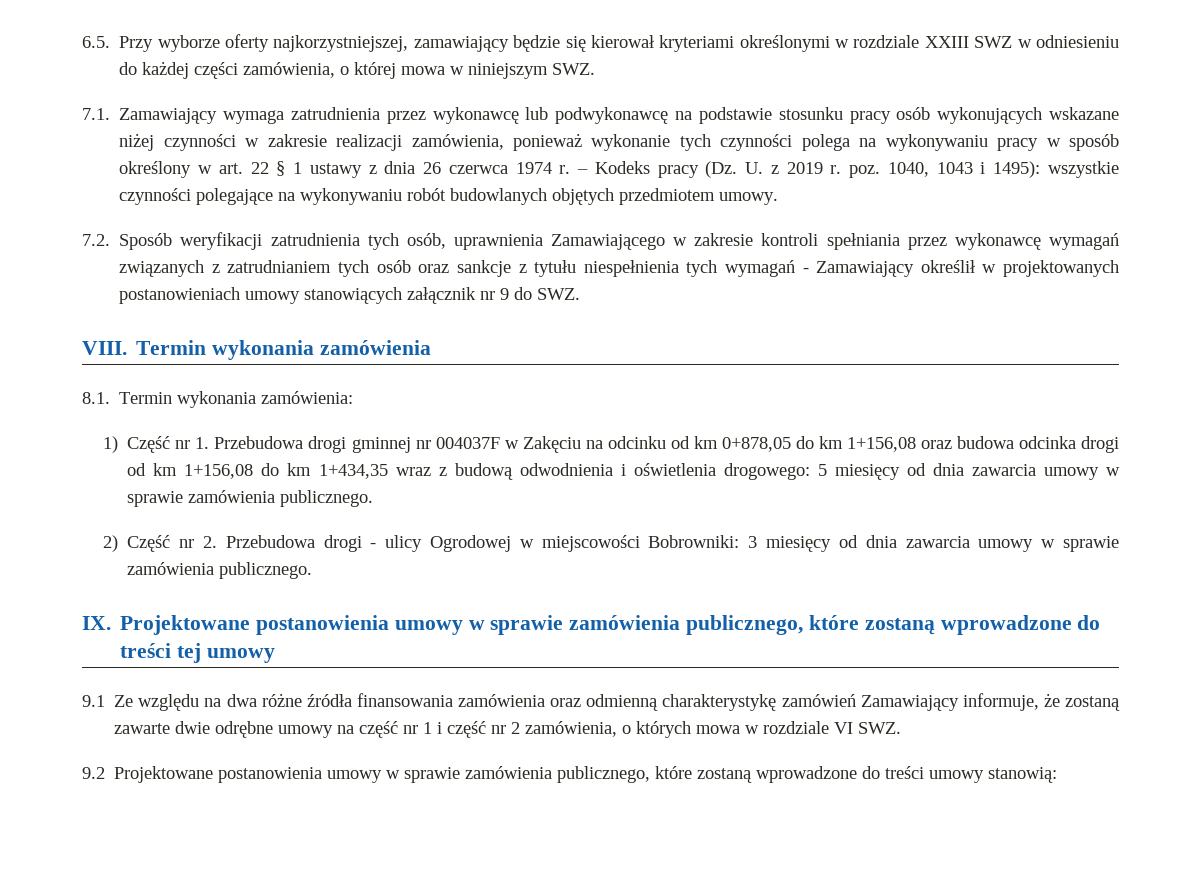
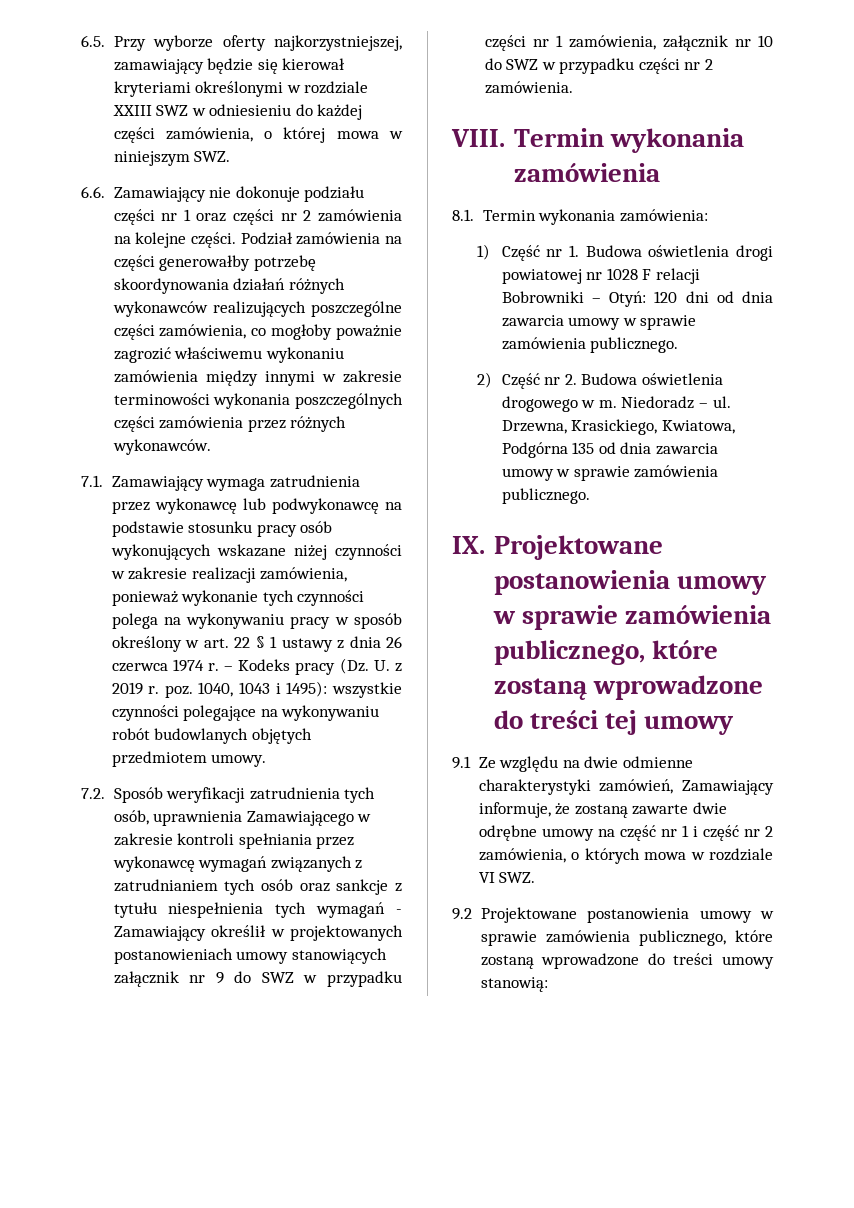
+ 6.6. Zamawiający nie dokonuje podziału części nr 1 oraz części nr 2 zamówienia na kolejne części. Podział zamówienia na części generowałby potrzebę skoordynowania działań różnych wykonawców realizujących poszczególne części zamówienia, co mogłoby poważnie zagrozić właściwemu wykonaniu zamówienia między innymi w zakresie terminowości wykonania poszczególnych części zamówienia przez różnych wykonawców.
- 7.2. Sposób weryfikacji zatrudnienia tych osób, uprawnienia Zamawiającego w zakresie kontroli spełniania przez wykonawcę wymagań związanych z zatrudnianiem tych osób oraz sankcje z tytułu niespełnienia tych wymagań - Zamawiający określił w projektowanych postanowieniach umowy stanowiących załącznik nr 9 do SWZ.
+ 7.2. Sposób weryfikacji zatrudnienia tych osób, uprawnienia Zamawiającego w zakresie kontroli spełniania przez wykonawcę wymagań związanych z zatrudnianiem tych osób oraz sankcje z tytułu niespełnienia tych wymagań - Zamawiający określił w projektowanych postanowieniach umowy stanowiących załącznik nr 9 do SWZ w przypadku części nr 1 zamówienia, załącznik nr 10 do SWZ w przypadku części nr 2 zamówienia.
- 1) Część nr 1. Przebudowa drogi gminnej nr 004037F w Zakęciu na odcinku od km 0+878,05 do km 1+156,08 oraz budowa odcinka drogi od km 1+156,08 do km 1+434,35 wraz z budową odwodnienia i oświetlenia drogowego: 5 miesięcy od dnia zawarcia umowy w sprawie zamówienia publicznego.
+ 1) Część nr 1. Budowa oświetlenia drogi powiatowej nr 1028 F relacji Bobrowniki – Otyń: 120 dni od dnia zawarcia umowy w sprawie zamówienia publicznego.
- 2) Część nr 2. Przebudowa drogi - ulicy Ogrodowej w miejscowości Bobrowniki: 3 miesięcy od dnia zawarcia umowy w sprawie zamówienia publicznego.
+ 2) Część nr 2. Budowa oświetlenia drogowego w m. Niedoradz – ul. Drzewna, Krasickiego, Kwiatowa, Podgórna 135 od dnia zawarcia umowy w sprawie zamówienia publicznego.
- 9.1 Ze względu na dwa różne źródła finansowania zamówienia oraz odmienną charakterystykę zamówień Zamawiający informuje, że zostaną zawarte dwie odrębne umowy na część nr 1 i część nr 2 zamówienia, o których mowa w rozdziale VI SWZ.
+ 9.1 Ze względu na dwie odmienne charakterystyki zamówień, Zamawiający informuje, że zostaną zawarte dwie odrębne umowy na część nr 1 i część nr 2 zamówienia, o których mowa w rozdziale VI SWZ.

